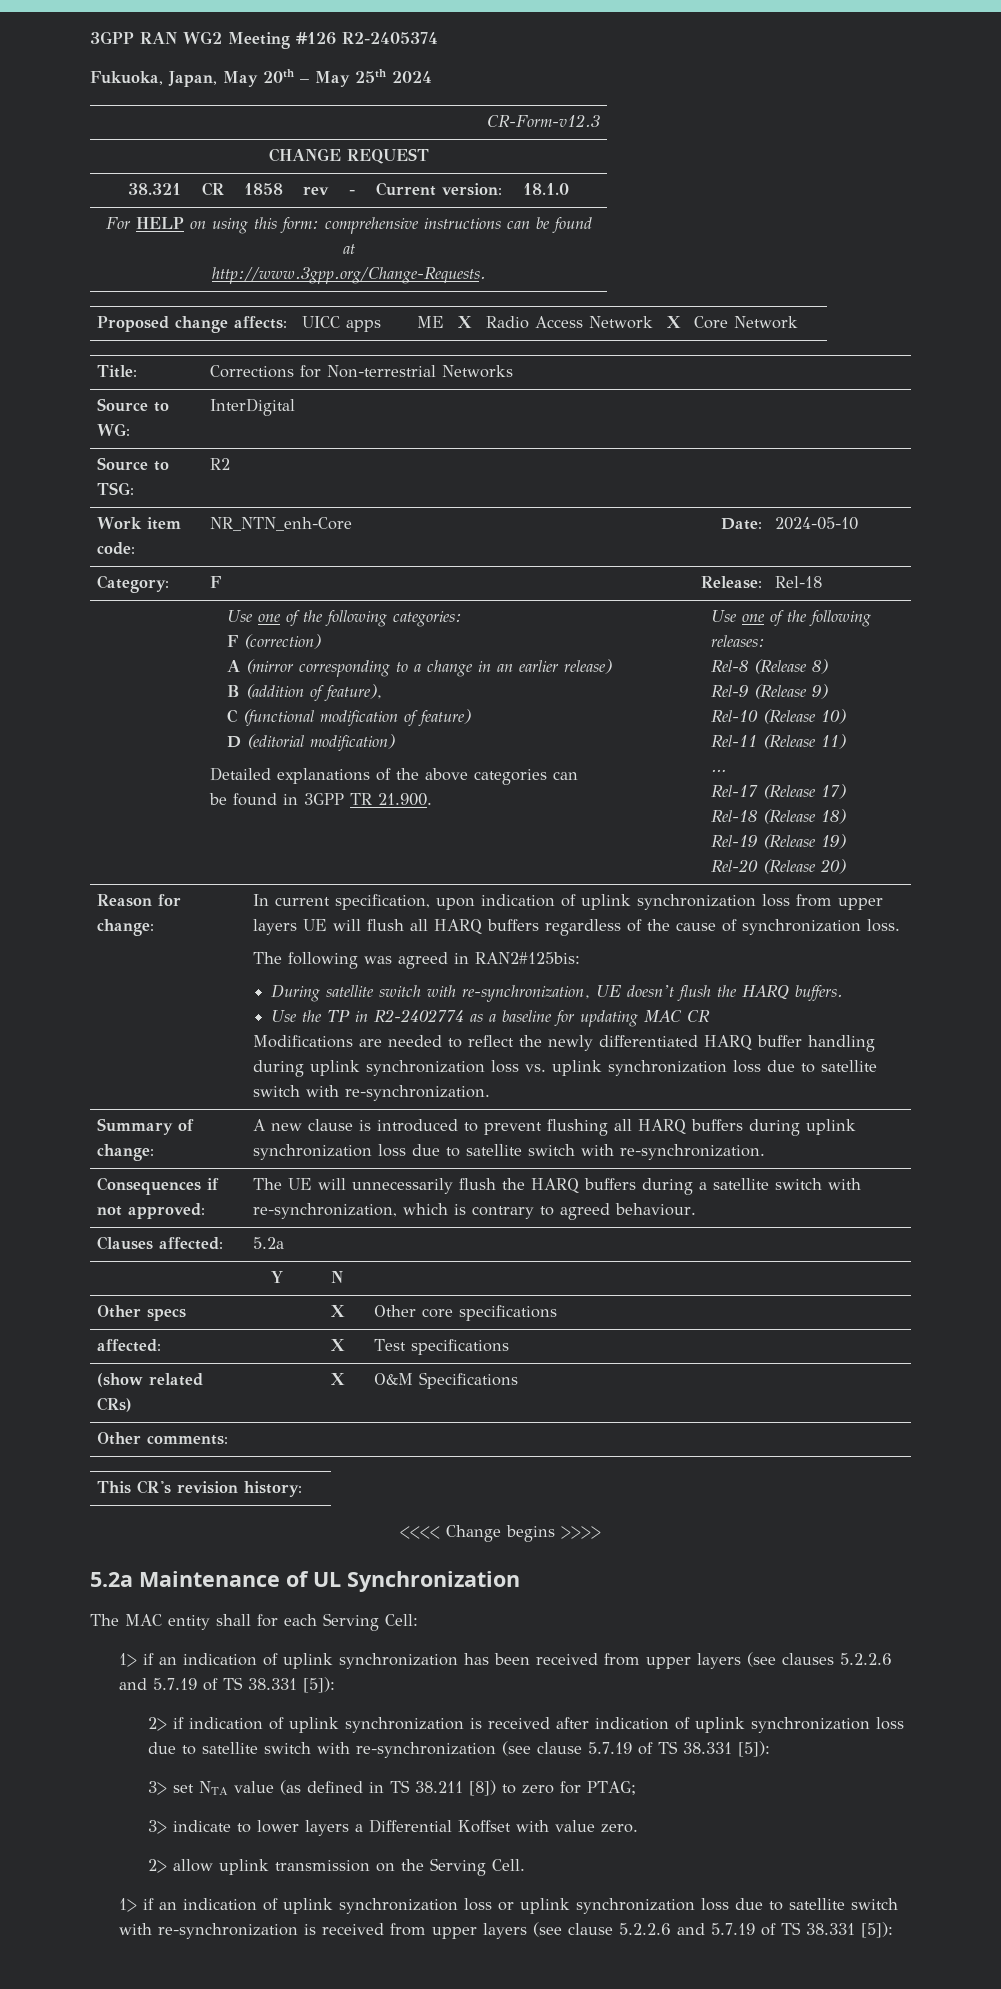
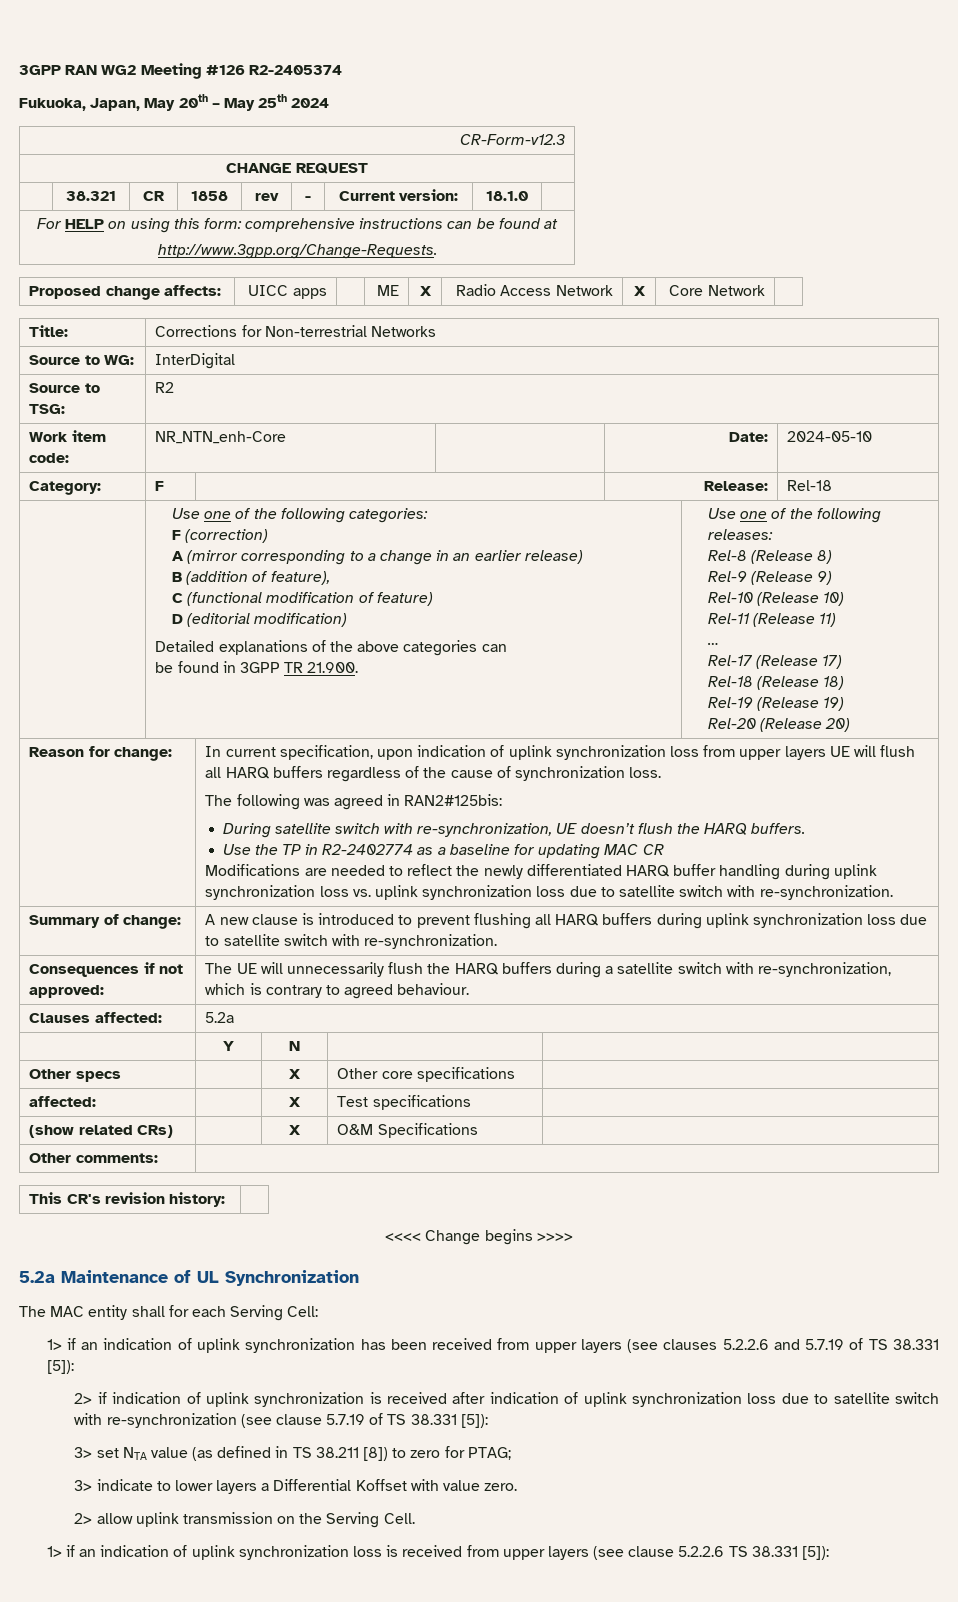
- 1> if an indication of uplink synchronization loss or uplink synchronization loss due to satellite switch with re-synchronization is received from upper layers (see clause 5.2.2.6 and 5.7.19 of TS 38.331 [5]):
+ 1> if an indication of uplink synchronization loss is received from upper layers (see clause 5.2.2.6 TS 38.331 [5]):

